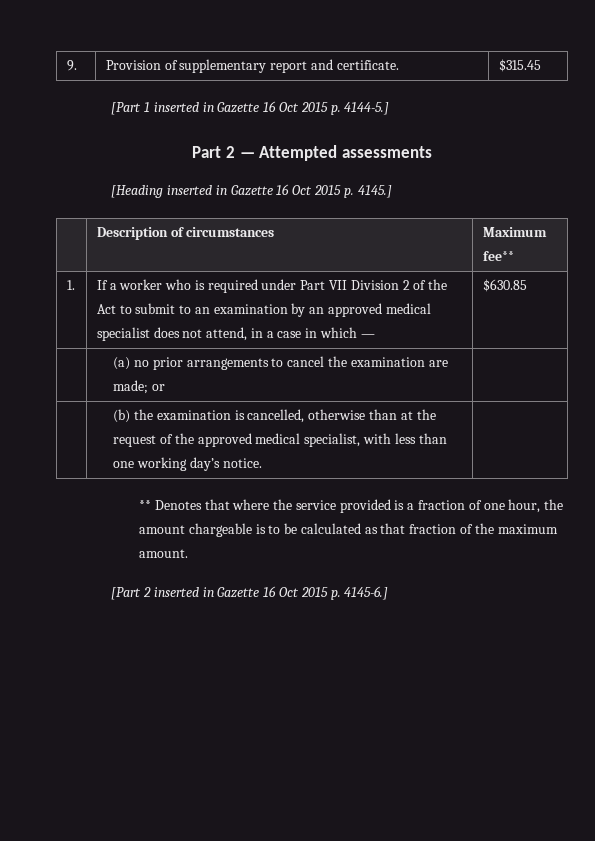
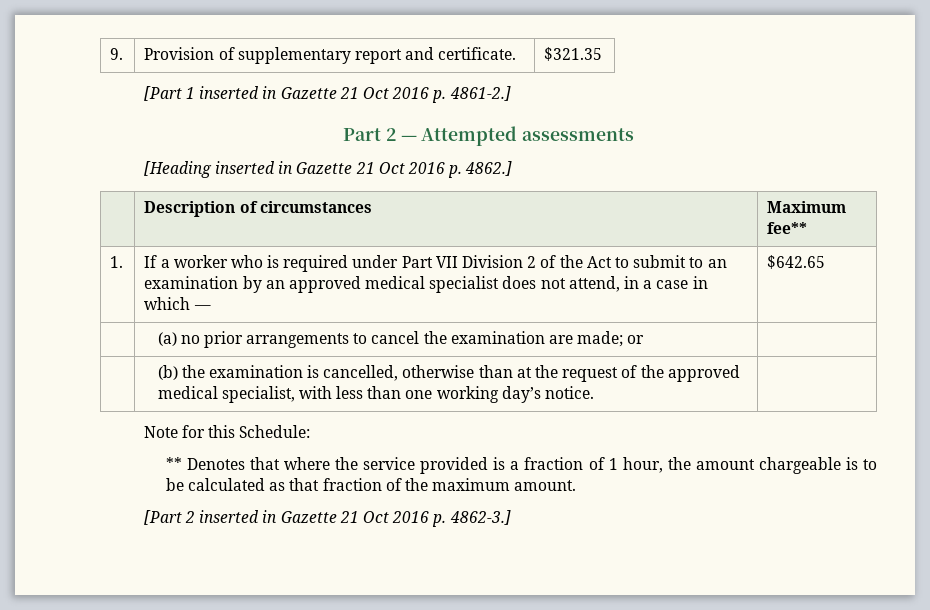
- 9. | Provision of supplementary report and certificate. | $315.45
+ 9. | Provision of supplementary report and certificate. | $321.35
- [Part 1 inserted in Gazette 16 Oct 2015 p. 4144-5.]
+ [Part 1 inserted in Gazette 21 Oct 2016 p. 4861-2.]
- [Heading inserted in Gazette 16 Oct 2015 p. 4145.]
+ [Heading inserted in Gazette 21 Oct 2016 p. 4862.]
- 1. | If a worker who is required under Part VII Division 2 of the Act to submit to an examination by an approved medical specialist does not attend, in a case in which — | $630.85
+ 1. | If a worker who is required under Part VII Division 2 of the Act to submit to an examination by an approved medical specialist does not attend, in a case in which — | $642.65
+ Note for this Schedule:
- ** Denotes that where the service provided is a fraction of one hour, the amount chargeable is to be calculated as that fraction of the maximum amount.
+ ** Denotes that where the service provided is a fraction of 1 hour, the amount chargeable is to be calculated as that fraction of the maximum amount.
- [Part 2 inserted in Gazette 16 Oct 2015 p. 4145-6.]
+ [Part 2 inserted in Gazette 21 Oct 2016 p. 4862-3.]

